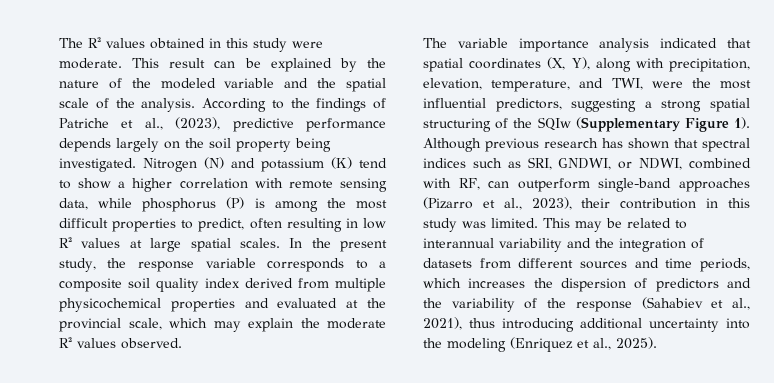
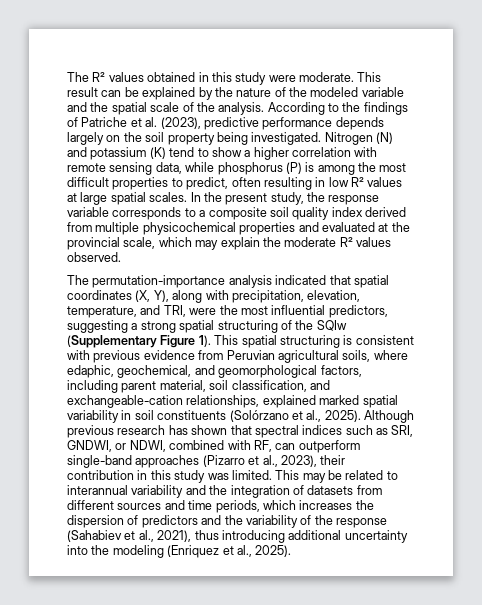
- According to the findings of Patriche et al., (2023), predictive performance depends largely on the soil property being investigated.
+ According to the findings of Patriche et al. (2023), predictive performance depends largely on the soil property being investigated.
- The variable importance analysis indicated that spatial coordinates (X, Y), along with precipitation, elevation, temperature, and TWI, were the most influential predictors, suggesting a strong spatial structuring of the SQIw (Supplementary Figure 1).
+ The permutation-importance analysis indicated that spatial coordinates (X, Y), along with precipitation, elevation, temperature, and TRI, were the most influential predictors, suggesting a strong spatial structuring of the SQIw (Supplementary Figure 1).
+ This spatial structuring is consistent with previous evidence from Peruvian agricultural soils, where edaphic, geochemical, and geomorphological factors, including parent material, soil classification, and exchangeable-cation relationships, explained marked spatial variability in soil constituents (Solórzano et al., 2025).

